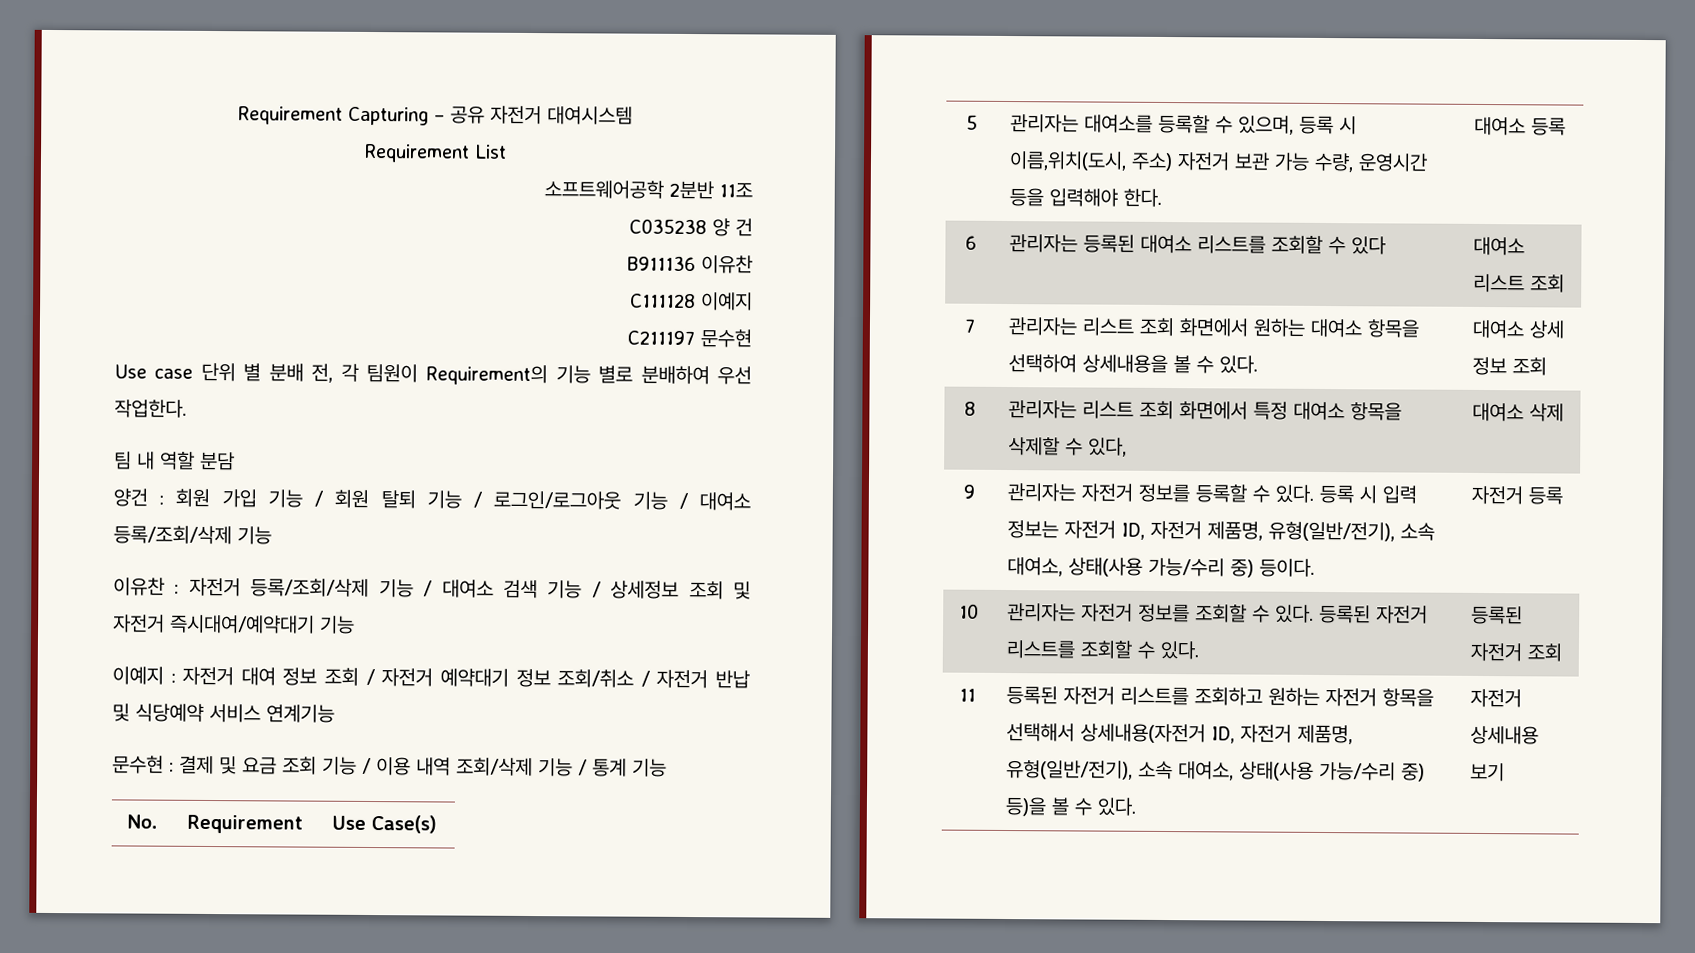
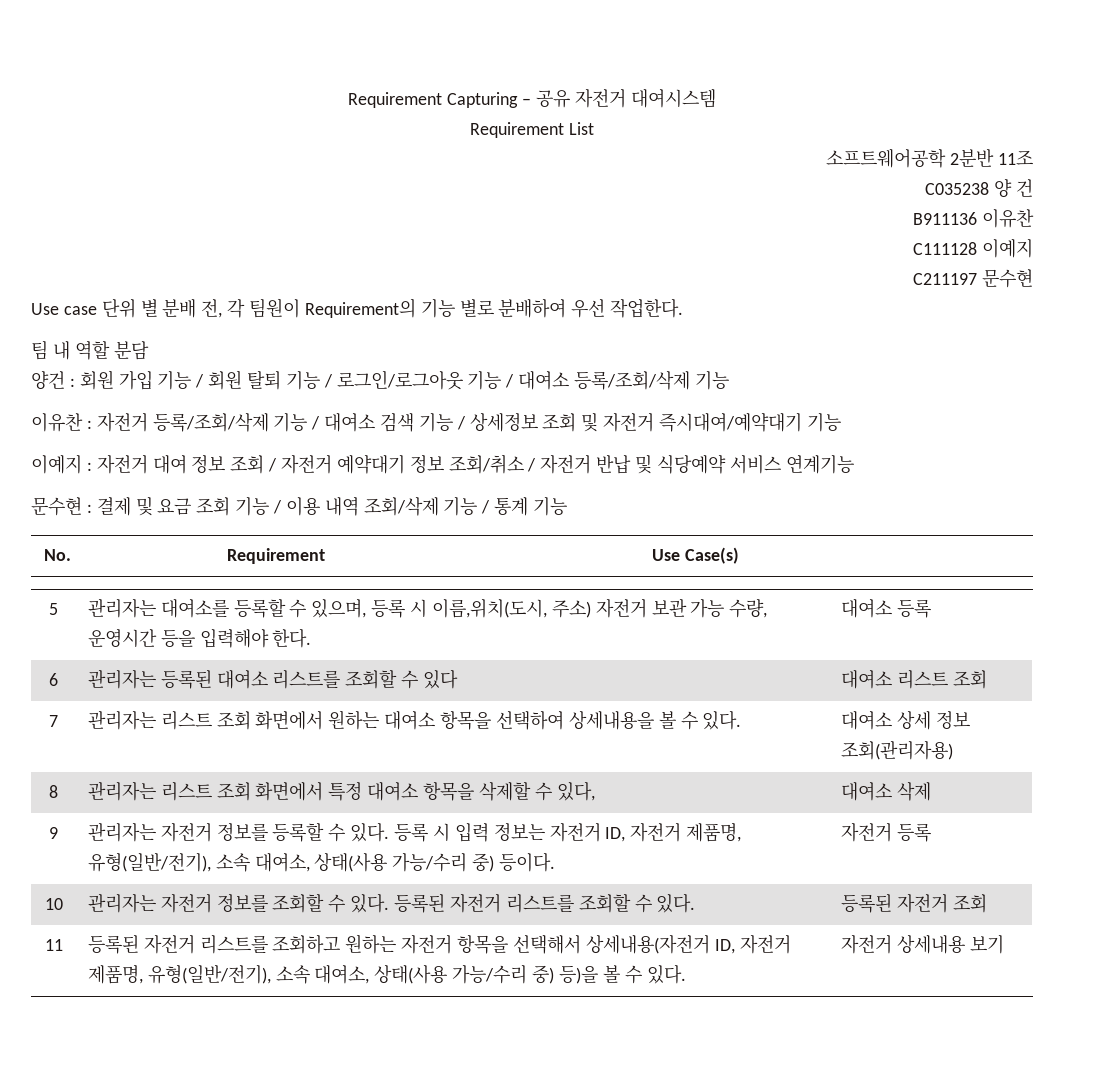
- 7 | 관리자는 리스트 조회 화면에서 원하는 대여소 항목을 선택하여 상세내용을 볼 수 있다. | 대여소 상세 정보 조회
+ 7 | 관리자는 리스트 조회 화면에서 원하는 대여소 항목을 선택하여 상세내용을 볼 수 있다. | 대여소 상세 정보 조회(관리자용)

